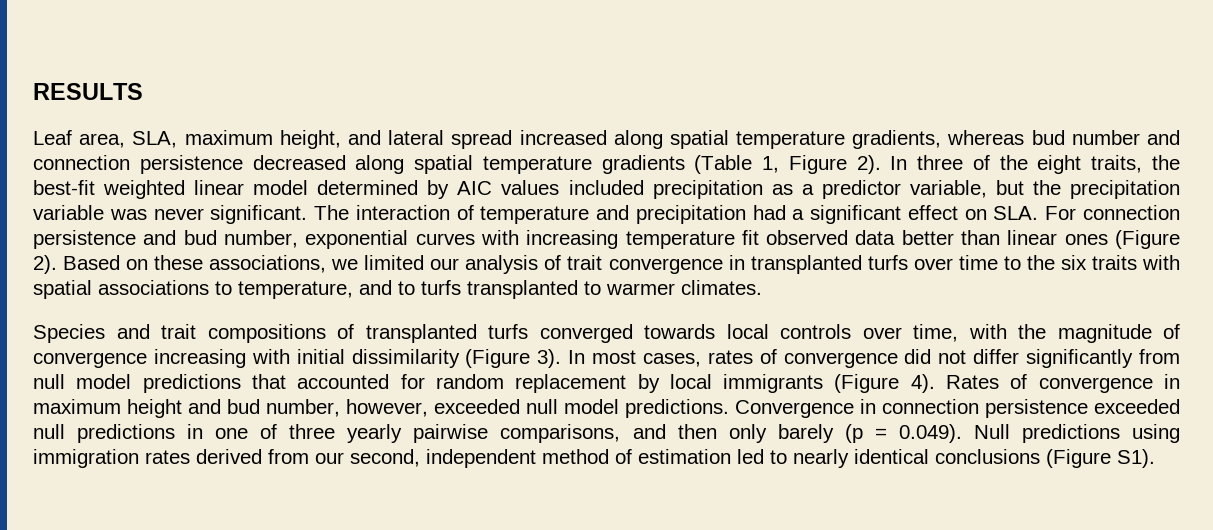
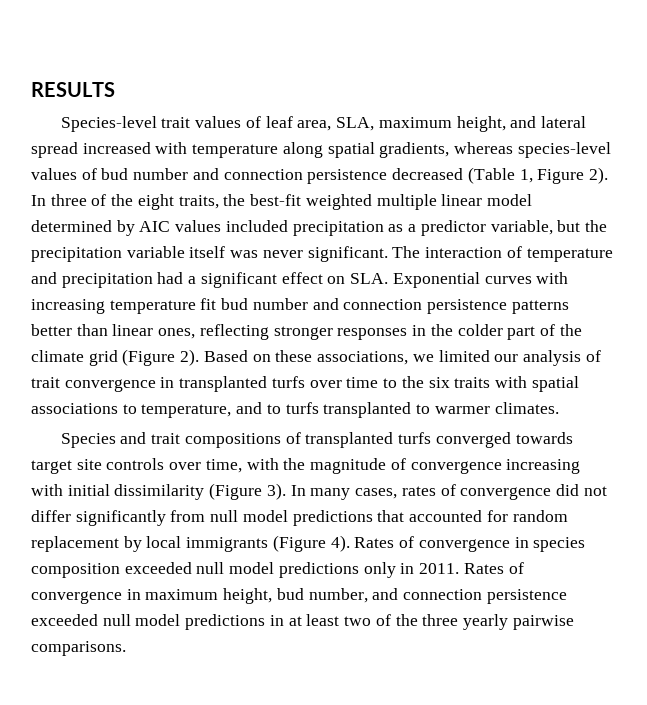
- Leaf area, SLA, maximum height, and lateral spread increased along spatial temperature gradients, whereas bud number and connection persistence decreased along spatial temperature gradients (Table 1, Figure 2).
+ Species-level trait values of leaf area, SLA, maximum height, and lateral spread increased with temperature along spatial gradients, whereas species-level values of bud number and connection persistence decreased (Table 1, Figure 2).
- In three of the eight traits, the best-fit weighted linear model determined by AIC values included precipitation as a predictor variable, but the precipitation variable was never significant.
+ In three of the eight traits, the best-fit weighted multiple linear model determined by AIC values included precipitation as a predictor variable, but the precipitation variable itself was never significant.
- The interaction of temperature and precipitation had a significant effect on SLA. For connection persistence and bud number, exponential curves with increasing temperature fit observed data better than linear ones (Figure 2).
+ The interaction of temperature and precipitation had a significant effect on SLA. Exponential curves with increasing temperature fit bud number and connection persistence patterns better than linear ones, reflecting stronger responses in the colder part of the climate grid (Figure 2).
- Species and trait compositions of transplanted turfs converged towards local controls over time, with the magnitude of convergence increasing with initial dissimilarity (Figure 3).
+ Species and trait compositions of transplanted turfs converged towards target site controls over time, with the magnitude of convergence increasing with initial dissimilarity (Figure 3).
- In most cases, rates of convergence did not differ significantly from null model predictions that accounted for random replacement by local immigrants (Figure 4).
+ In many cases, rates of convergence did not differ significantly from null model predictions that accounted for random replacement by local immigrants (Figure 4).
- Rates of convergence in maximum height and bud number, however, exceeded null model predictions. Convergence in connection persistence exceeded null predictions in one of three yearly pairwise comparisons, and then only barely (p = 0.049). Null predictions using immigration rates derived from our second, independent method of estimation led to nearly identical conclusions (Figure S1).
+ Rates of convergence in species composition exceeded null model predictions only in 2011. Rates of convergence in maximum height, bud number, and connection persistence exceeded null model predictions in at least two of the three yearly pairwise comparisons.

